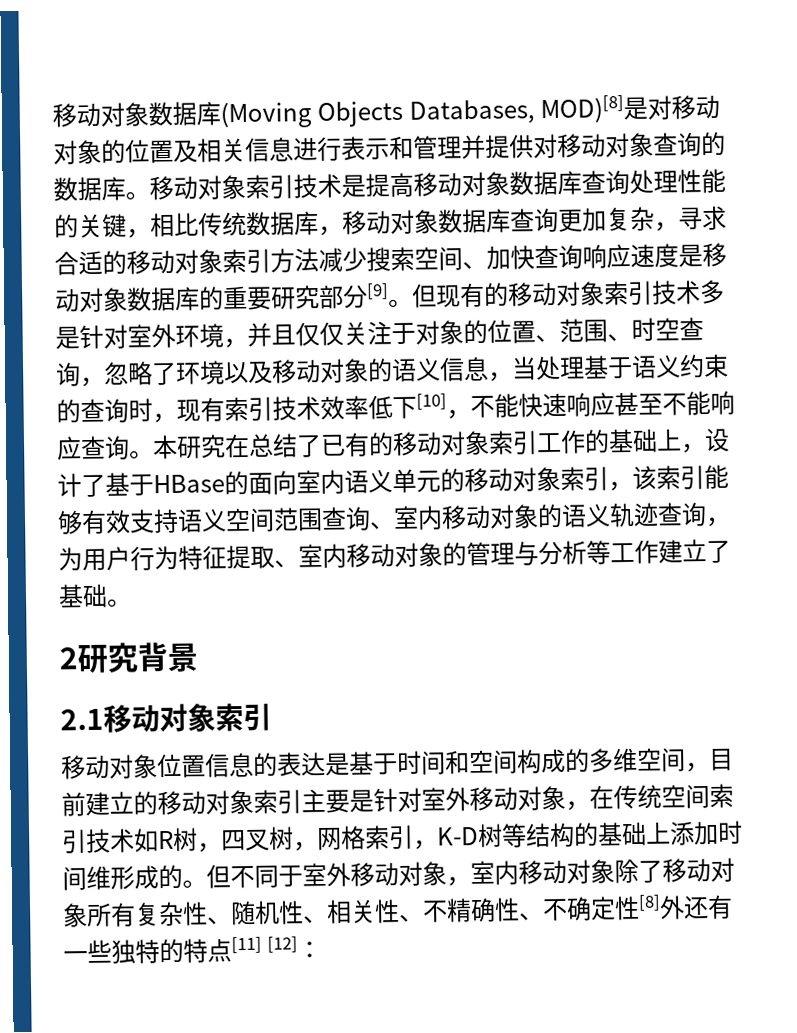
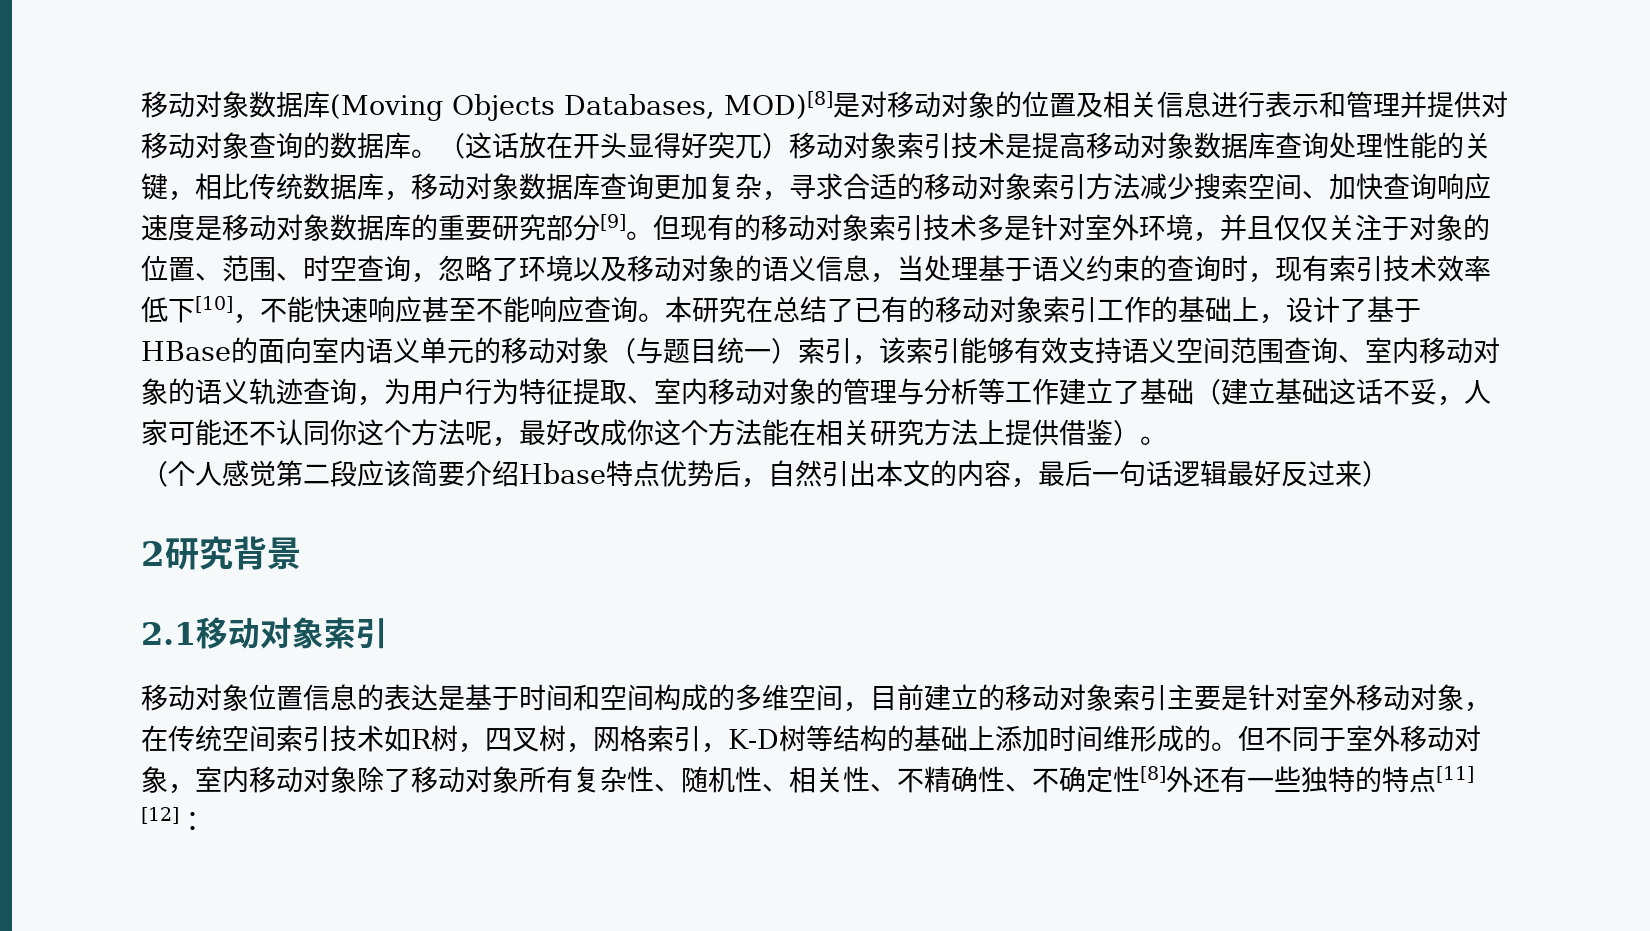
- 移动对象索引技术是提高移动对象数据库查询处理性能的关键，相比传统数据库，移动对象数据库查询更加复杂，寻求合适的移动对象索引方法减少搜索空间、加快查询响应速度是移动对象数据库的重要研究部分[9]。
+ （这话放在开头显得好突兀）移动对象索引技术是提高移动对象数据库查询处理性能的关键，相比传统数据库，移动对象数据库查询更加复杂，寻求合适的移动对象索引方法减少搜索空间、加快查询响应速度是移动对象数据库的重要研究部分[9]。
- 本研究在总结了已有的移动对象索引工作的基础上，设计了基于HBase的面向室内语义单元的移动对象索引，该索引能够有效支持语义空间范围查询、室内移动对象的语义轨迹查询，为用户行为特征提取、室内移动对象的管理与分析等工作建立了基础。
+ 本研究在总结了已有的移动对象索引工作的基础上，设计了基于HBase的面向室内语义单元的移动对象（与题目统一）索引，该索引能够有效支持语义空间范围查询、室内移动对象的语义轨迹查询，为用户行为特征提取、室内移动对象的管理与分析等工作建立了基础（建立基础这话不妥，人家可能还不认同你这个方法呢，最好改成你这个方法能在相关研究方法上提供借鉴）。
+ （个人感觉第二段应该简要介绍Hbase特点优势后，自然引出本文的内容，最后一句话逻辑最好反过来）

